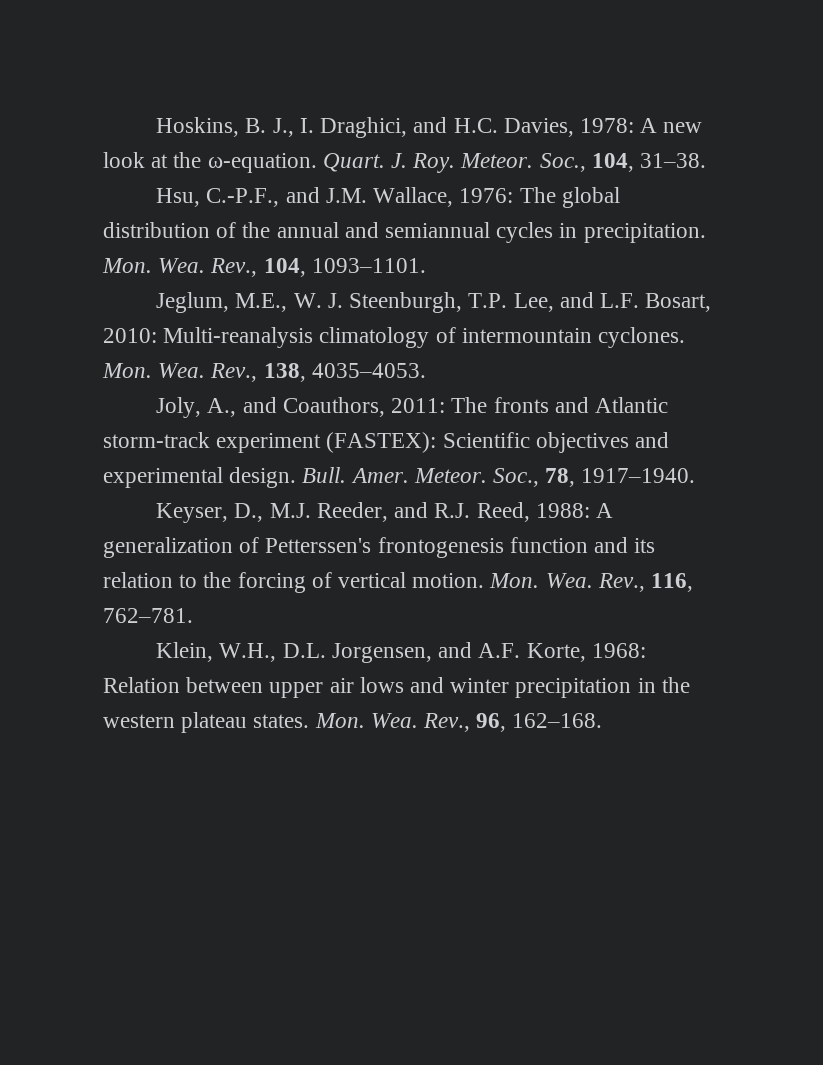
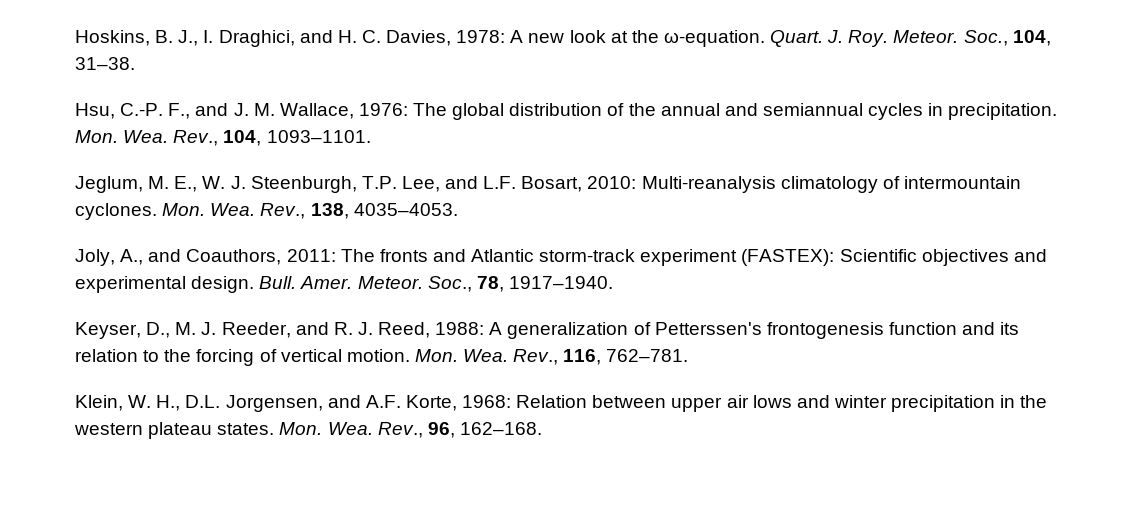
- Hoskins, B. J., I. Draghici, and H.C. Davies, 1978: A new look at the ω-equation.
+ Hoskins, B. J., I. Draghici, and H. C. Davies, 1978: A new look at the ω-equation.
- Hsu, C.-P.F., and J.M. Wallace, 1976: The global distribution of the annual and semiannual cycles in precipitation.
+ Hsu, C.-P. F., and J. M. Wallace, 1976: The global distribution of the annual and semiannual cycles in precipitation.
- Jeglum, M.E., W. J. Steenburgh, T.P. Lee, and L.F. Bosart, 2010: Multi-reanalysis climatology of intermountain cyclones.
+ Jeglum, M. E., W. J. Steenburgh, T.P. Lee, and L.F. Bosart, 2010: Multi-reanalysis climatology of intermountain cyclones.
- Keyser, D., M.J. Reeder, and R.J. Reed, 1988: A generalization of Petterssen's frontogenesis function and its relation to the forcing of vertical motion.
+ Keyser, D., M. J. Reeder, and R. J. Reed, 1988: A generalization of Petterssen's frontogenesis function and its relation to the forcing of vertical motion.
- Klein, W.H., D.L. Jorgensen, and A.F. Korte, 1968: Relation between upper air lows and winter precipitation in the western plateau states.
+ Klein, W. H., D.L. Jorgensen, and A.F. Korte, 1968: Relation between upper air lows and winter precipitation in the western plateau states.

